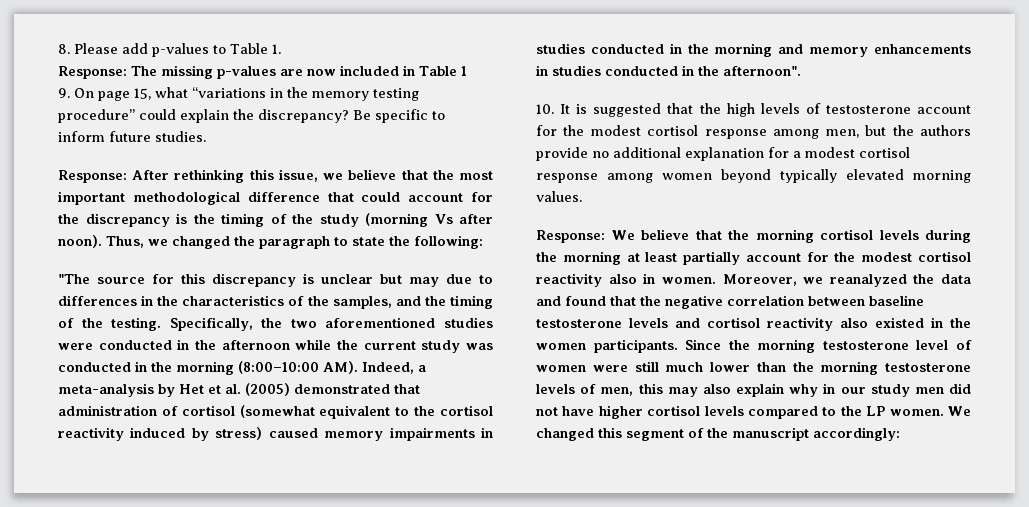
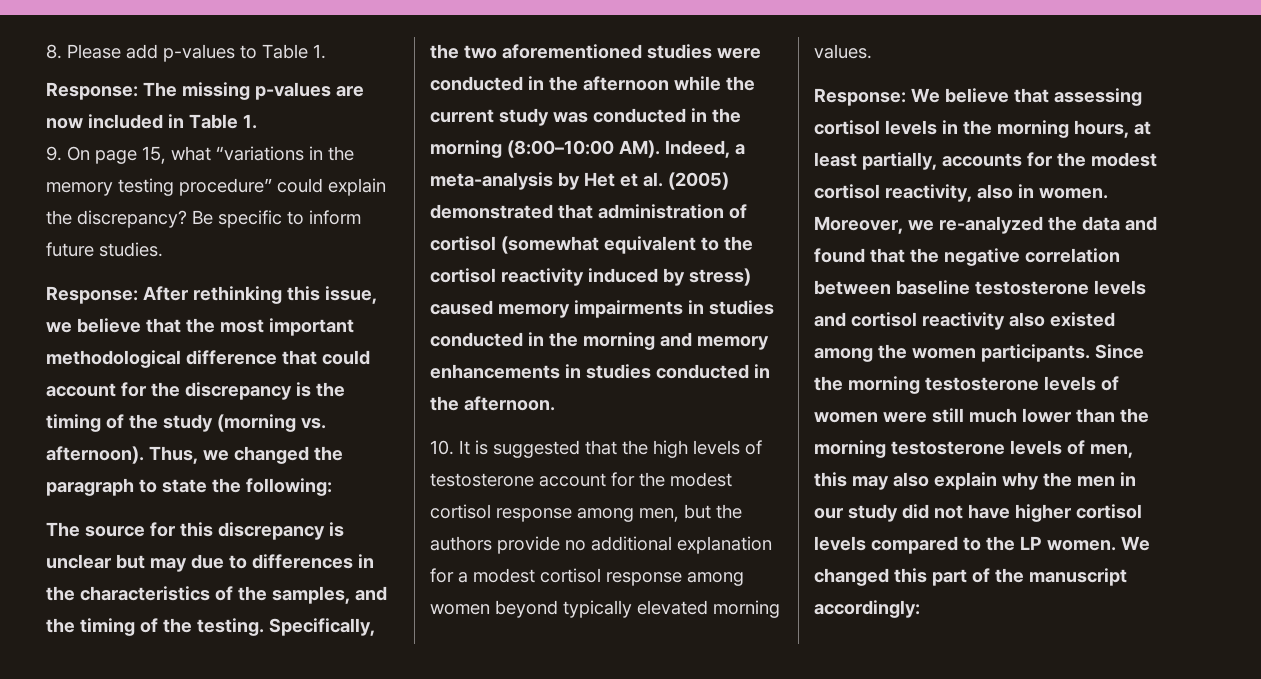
- Response: The missing p-values are now included in Table 1
+ Response: The missing p-values are now included in Table 1.
- Response: After rethinking this issue, we believe that the most important methodological difference that could account for the discrepancy is the timing of the study (morning Vs after noon).
+ Response: After rethinking this issue, we believe that the most important methodological difference that could account for the discrepancy is the timing of the study (morning vs. afternoon).
- "The source for this discrepancy is unclear but may due to differences in the characteristics of the samples, and the timing of the testing.
+ The source for this discrepancy is unclear but may due to differences in the characteristics of the samples, and the timing of the testing.
- Specifically, the two aforementioned studies were conducted in the afternoon while the current study was conducted in the morning (8:00–10:00 AM). Indeed, a meta-analysis by Het et al. (2005) demonstrated that administration of cortisol (somewhat equivalent to the cortisol reactivity induced by stress) caused memory impairments in studies conducted in the morning and memory enhancements in studies conducted in the afternoon".
+ Specifically, the two aforementioned studies were conducted in the afternoon while the current study was conducted in the morning (8:00–10:00 AM). Indeed, a meta-analysis by Het et al. (2005) demonstrated that administration of cortisol (somewhat equivalent to the cortisol reactivity induced by stress) caused memory impairments in studies conducted in the morning and memory enhancements in studies conducted in the afternoon.
- Response: We believe that the morning cortisol levels during the morning at least partially account for the modest cortisol reactivity also in women.
+ Response: We believe that assessing cortisol levels in the morning hours, at least partially, accounts for the modest cortisol reactivity, also in women.
- Moreover, we reanalyzed the data and found that the negative correlation between baseline testosterone levels and cortisol reactivity also existed in the women participants.
+ Moreover, we re-analyzed the data and found that the negative correlation between baseline testosterone levels and cortisol reactivity also existed among the women participants.
- Since the morning testosterone level of women were still much lower than the morning testosterone levels of men, this may also explain why in our study men did not have higher cortisol levels compared to the LP women.
+ Since the morning testosterone levels of women were still much lower than the morning testosterone levels of men, this may also explain why the men in our study did not have higher cortisol levels compared to the LP women.
- We changed this segment of the manuscript accordingly:
+ We changed this part of the manuscript accordingly:

